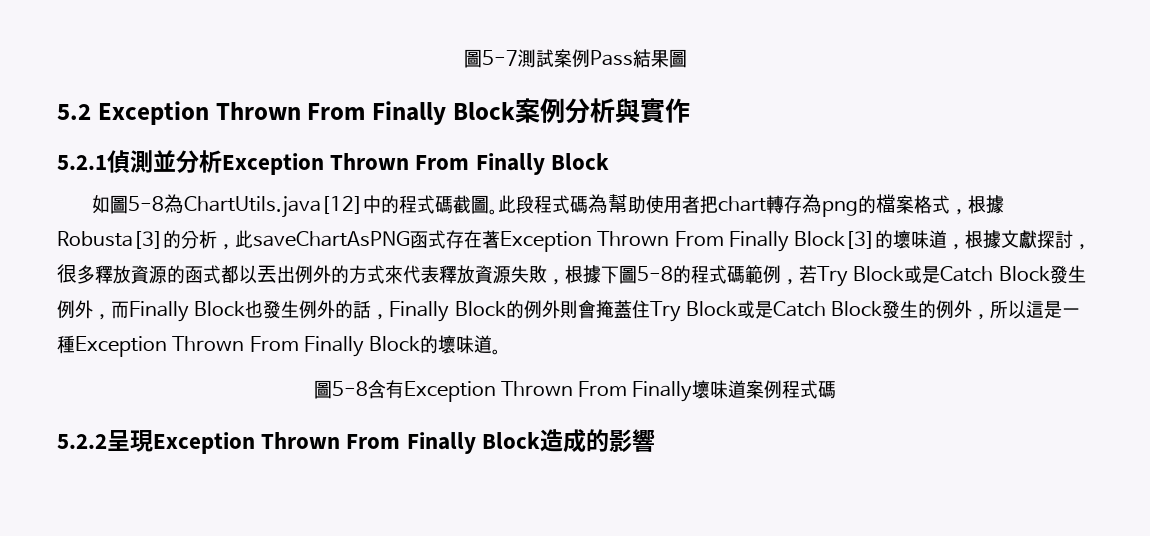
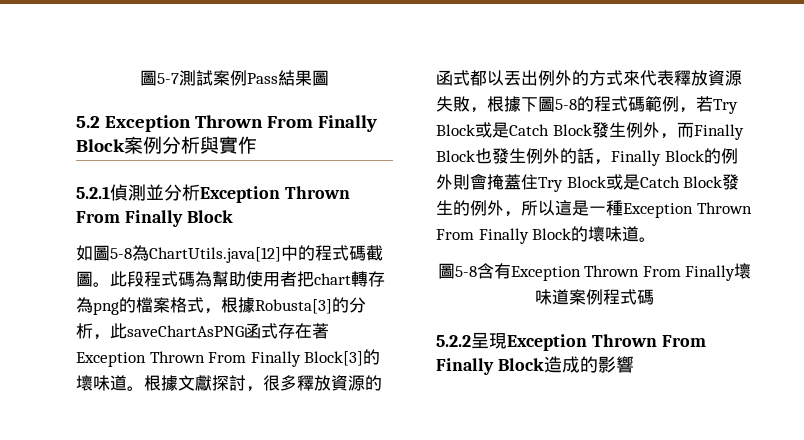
- 此段程式碼為幫助使用者把chart轉存為png的檔案格式，根據Robusta[3]的分析，此saveChartAsPNG函式存在著Exception Thrown From Finally Block[3]的壞味道，根據文獻探討，很多釋放資源的函式都以丟出例外的方式來代表釋放資源失敗，根據下圖5-8的程式碼範例，若Try Block或是Catch Block發生例外，而Finally Block也發生例外的話，Finally Block的例外則會掩蓋住Try Block或是Catch Block發生的例外，所以這是一種Exception Thrown From Finally Block的壞味道。
+ 此段程式碼為幫助使用者把chart轉存為png的檔案格式，根據Robusta[3]的分析，此saveChartAsPNG函式存在著Exception Thrown From Finally Block[3]的壞味道。根據文獻探討，很多釋放資源的函式都以丟出例外的方式來代表釋放資源失敗，根據下圖5-8的程式碼範例，若Try Block或是Catch Block發生例外，而Finally Block也發生例外的話，Finally Block的例外則會掩蓋住Try Block或是Catch Block發生的例外，所以這是一種Exception Thrown From Finally Block的壞味道。

